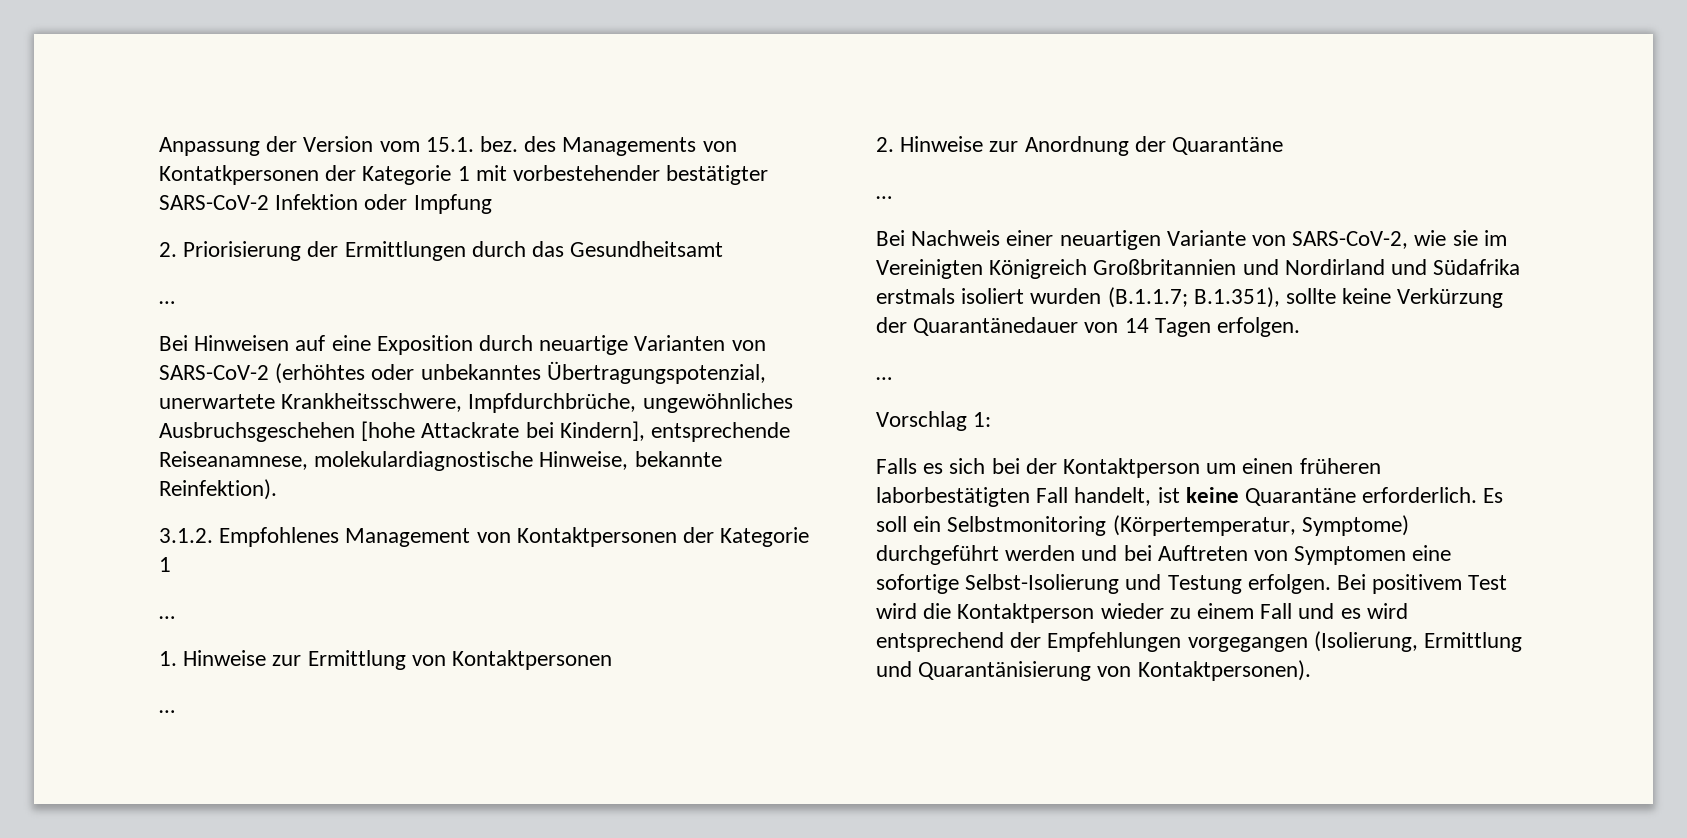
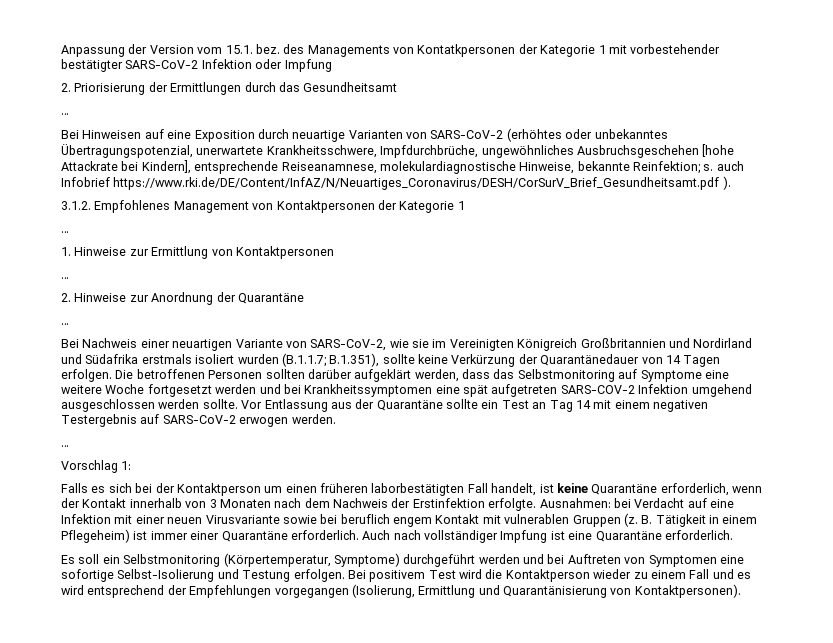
- Bei Hinweisen auf eine Exposition durch neuartige Varianten von SARS-CoV-2 (erhöhtes oder unbekanntes Übertragungspotenzial, unerwartete Krankheitsschwere, Impfdurchbrüche, ungewöhnliches Ausbruchsgeschehen [hohe Attackrate bei Kindern], entsprechende Reiseanamnese, molekulardiagnostische Hinweise, bekannte Reinfektion).
+ Bei Hinweisen auf eine Exposition durch neuartige Varianten von SARS-CoV-2 (erhöhtes oder unbekanntes Übertragungspotenzial, unerwartete Krankheitsschwere, Impfdurchbrüche, ungewöhnliches Ausbruchsgeschehen [hohe Attackrate bei Kindern], entsprechende Reiseanamnese, molekulardiagnostische Hinweise, bekannte Reinfektion; s. auch Infobrief https://www.rki.de/DE/Content/InfAZ/N/Neuartiges_Coronavirus/DESH/CorSurV_Brief_Gesundheitsamt.pdf ).
+ Die betroffenen Personen sollten darüber aufgeklärt werden, dass das Selbstmonitoring auf Symptome eine weitere Woche fortgesetzt werden und bei Krankheitssymptomen eine spät aufgetreten SARS-COV-2 Infektion umgehend ausgeschlossen werden sollte. Vor Entlassung aus der Quarantäne sollte ein Test an Tag 14 mit einem negativen Testergebnis auf SARS-CoV-2 erwogen werden.
- Falls es sich bei der Kontaktperson um einen früheren laborbestätigten Fall handelt, ist keine Quarantäne erforderlich. Es soll ein Selbstmonitoring (Körpertemperatur, Symptome) durchgeführt werden und bei Auftreten von Symptomen eine sofortige Selbst-Isolierung und Testung erfolgen.
+ Falls es sich bei der Kontaktperson um einen früheren laborbestätigten Fall handelt, ist keine Quarantäne erforderlich, wenn der Kontakt innerhalb von 3 Monaten nach dem Nachweis der Erstinfektion erfolgte. Ausnahmen: bei Verdacht auf eine Infektion mit einer neuen Virusvariante sowie bei beruflich engem Kontakt mit vulnerablen Gruppen (z. B. Tätigkeit in einem Pflegeheim) ist immer einer Quarantäne erforderlich. Auch nach vollständiger Impfung ist eine Quarantäne erforderlich.
+ Es soll ein Selbstmonitoring (Körpertemperatur, Symptome) durchgeführt werden und bei Auftreten von Symptomen eine sofortige Selbst-Isolierung und Testung erfolgen.

